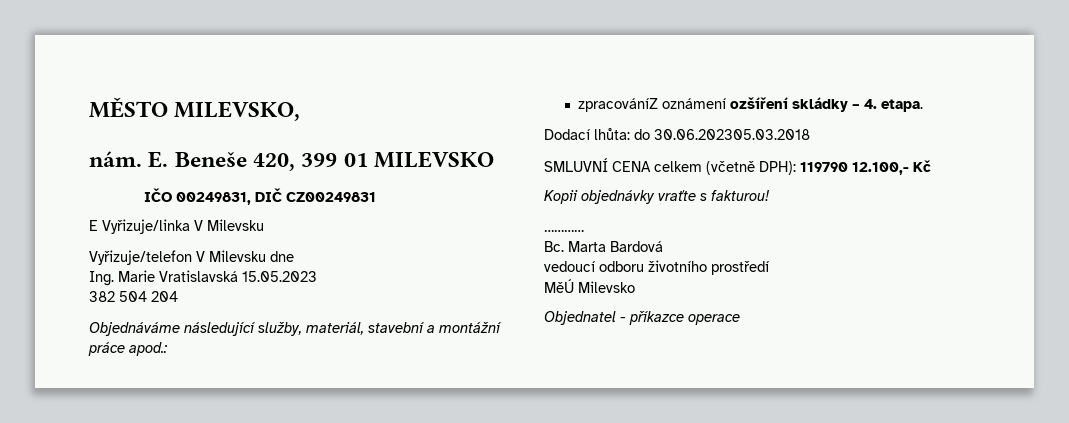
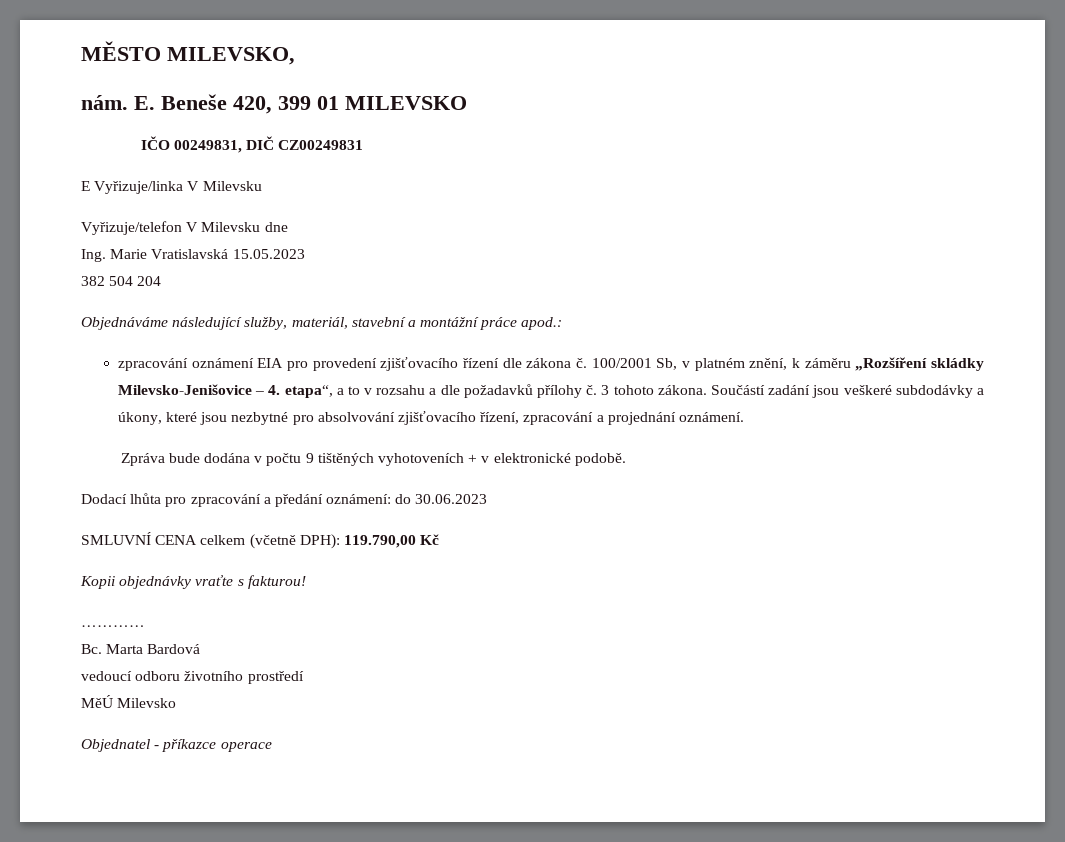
- zpracováníZ oznámení ozšíření skládky – 4. etapa.
- Dodací lhůta: do 30.06.202305.03.2018
+ zpracování oznámení EIA pro provedení zjišťovacího řízení dle zákona č. 100/2001 Sb, v platném znění, k záměru „Rozšíření skládky Milevsko-Jenišovice – 4. etapa“, a to v rozsahu a dle požadavků přílohy č. 3 tohoto zákona. Součástí zadání jsou veškeré subdodávky a úkony, které jsou nezbytné pro absolvování zjišťovacího řízení, zpracování a projednání oznámení.
+ Zpráva bude dodána v počtu 9 tištěných vyhotoveních + v elektronické podobě.
+ Dodací lhůta pro zpracování a předání oznámení: do 30.06.2023
- SMLUVNÍ CENA celkem (včetně DPH): 119790 12.100,- Kč
+ SMLUVNÍ CENA celkem (včetně DPH): 119.790,00 Kč

